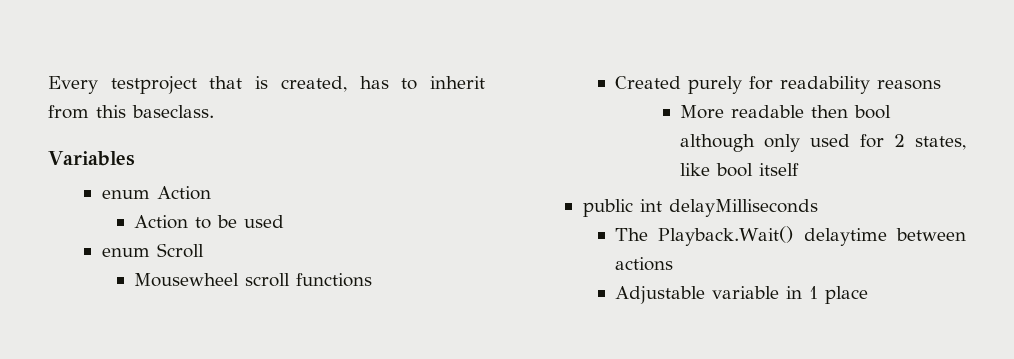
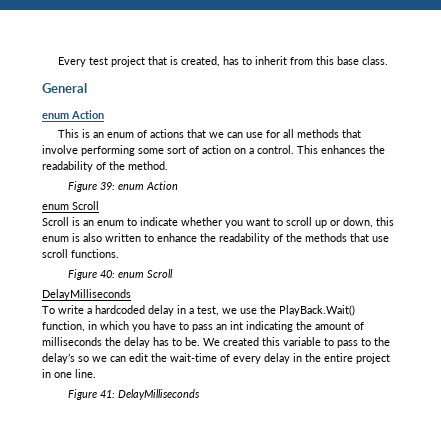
- Every testproject that is created, has to inherit from this baseclass.
- Variables
+ Every test project that is created, has to inherit from this base class.
+ General
  enum Action
- Action to be used
+ This is an enum of actions that we can use for all methods that involve performing some sort of action on a control. This enhances the readability of the method.
+ Figure 39: enum Action
  enum Scroll
- Mousewheel scroll functions
- Created purely for readability reasons
- More readable then bool although only used for 2 states, like bool itself
- public int delayMilliseconds
- The Playback.Wait() delaytime between actions
- Adjustable variable in 1 place
+ Scroll is an enum to indicate whether you want to scroll up or down, this enum is also written to enhance the readability of the methods that use scroll functions.
+ Figure 40: enum Scroll
+ DelayMilliseconds
+ To write a hardcoded delay in a test, we use the PlayBack.Wait() function, in which you have to pass an int indicating the amount of milliseconds the delay has to be. We created this variable to pass to the delay’s so we can edit the wait-time of every delay in the entire project in one line.
+ Figure 41: DelayMilliseconds

